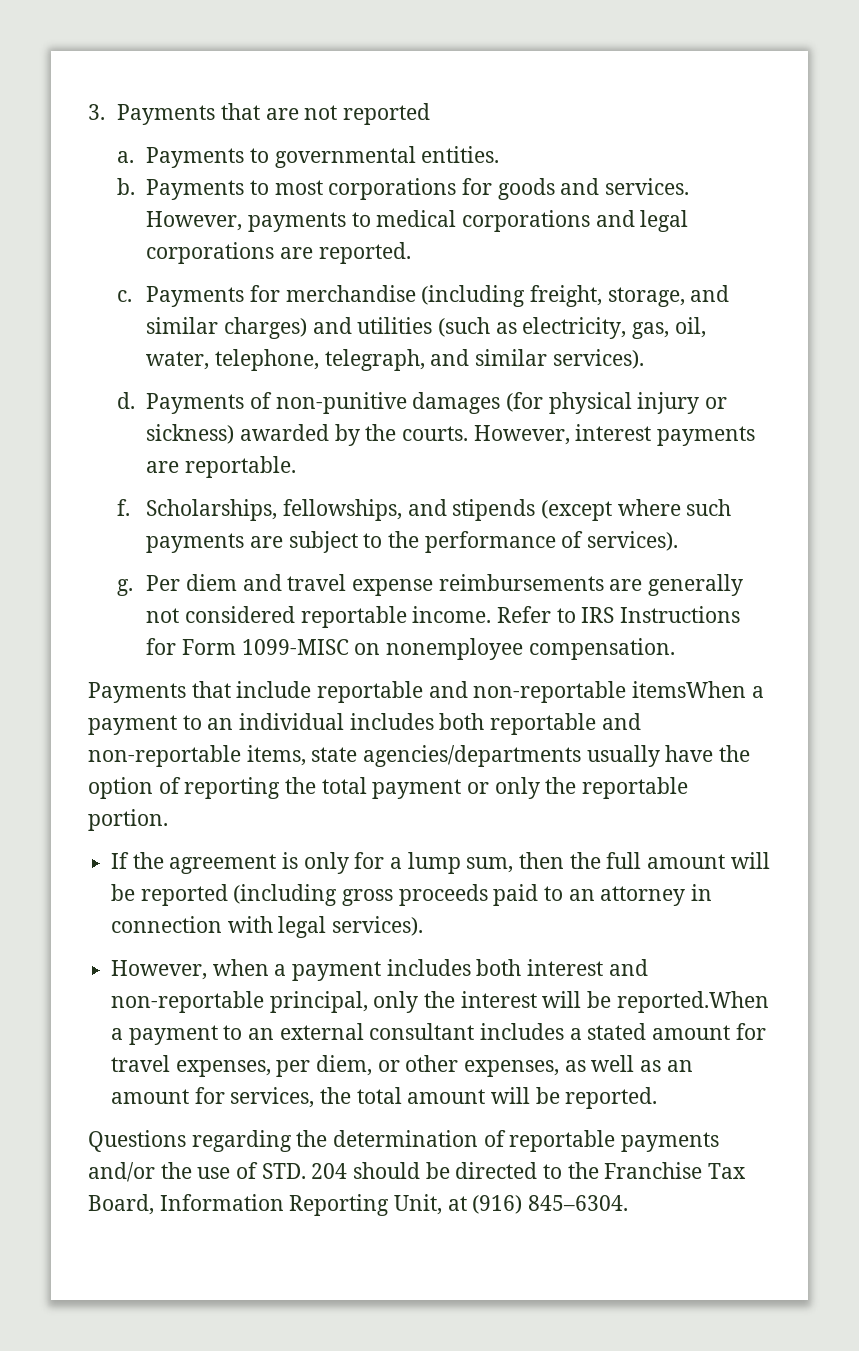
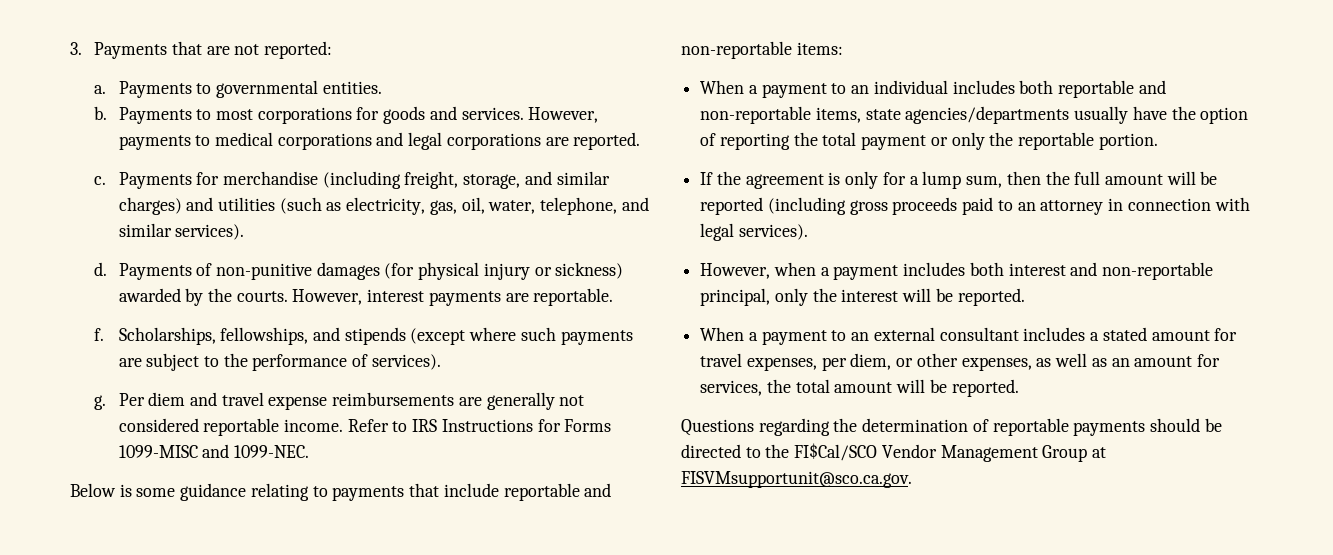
- 3. Payments that are not reported
+ 3. Payments that are not reported:
- Payments for merchandise (including freight, storage, and similar charges) and utilities (such as electricity, gas, oil, water, telephone, telegraph, and similar services).
+ Payments for merchandise (including freight, storage, and similar charges) and utilities (such as electricity, gas, oil, water, telephone, and similar services).
- Refer to IRS Instructions for Form 1099-MISC on nonemployee compensation.
- Payments that include reportable and non-reportable itemsWhen a payment to an individual includes both reportable and non-reportable items, state agencies/departments usually have the option of reporting the total payment or only the reportable portion.
+ Refer to IRS Instructions for Forms 1099-MISC and 1099-NEC.
+ Below is some guidance relating to payments that include reportable and non-reportable items:
+ When a payment to an individual includes both reportable and non-reportable items, state agencies/departments usually have the option of reporting the total payment or only the reportable portion.
- However, when a payment includes both interest and non-reportable principal, only the interest will be reported.When a payment to an external consultant includes a stated amount for travel expenses, per diem, or other expenses, as well as an amount for services, the total amount will be reported.
+ However, when a payment includes both interest and non-reportable principal, only the interest will be reported.
+ When a payment to an external consultant includes a stated amount for travel expenses, per diem, or other expenses, as well as an amount for services, the total amount will be reported.
- Questions regarding the determination of reportable payments and/or the use of STD. 204 should be directed to the Franchise Tax Board, Information Reporting Unit, at (916) 845–6304.
+ Questions regarding the determination of reportable payments should be directed to the FI$Cal/SCO Vendor Management Group at FISVMsupportunit@sco.ca.gov.

